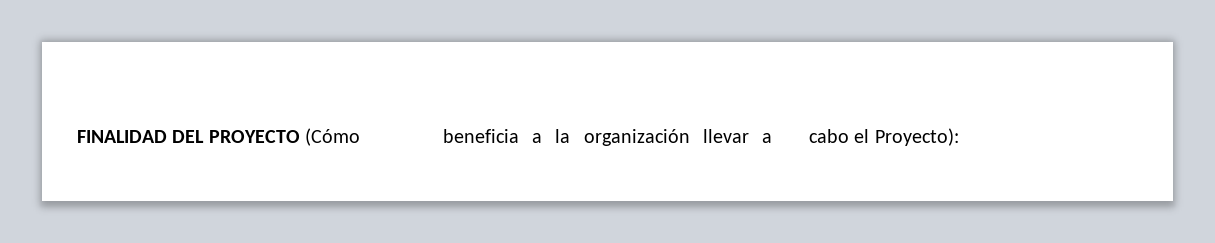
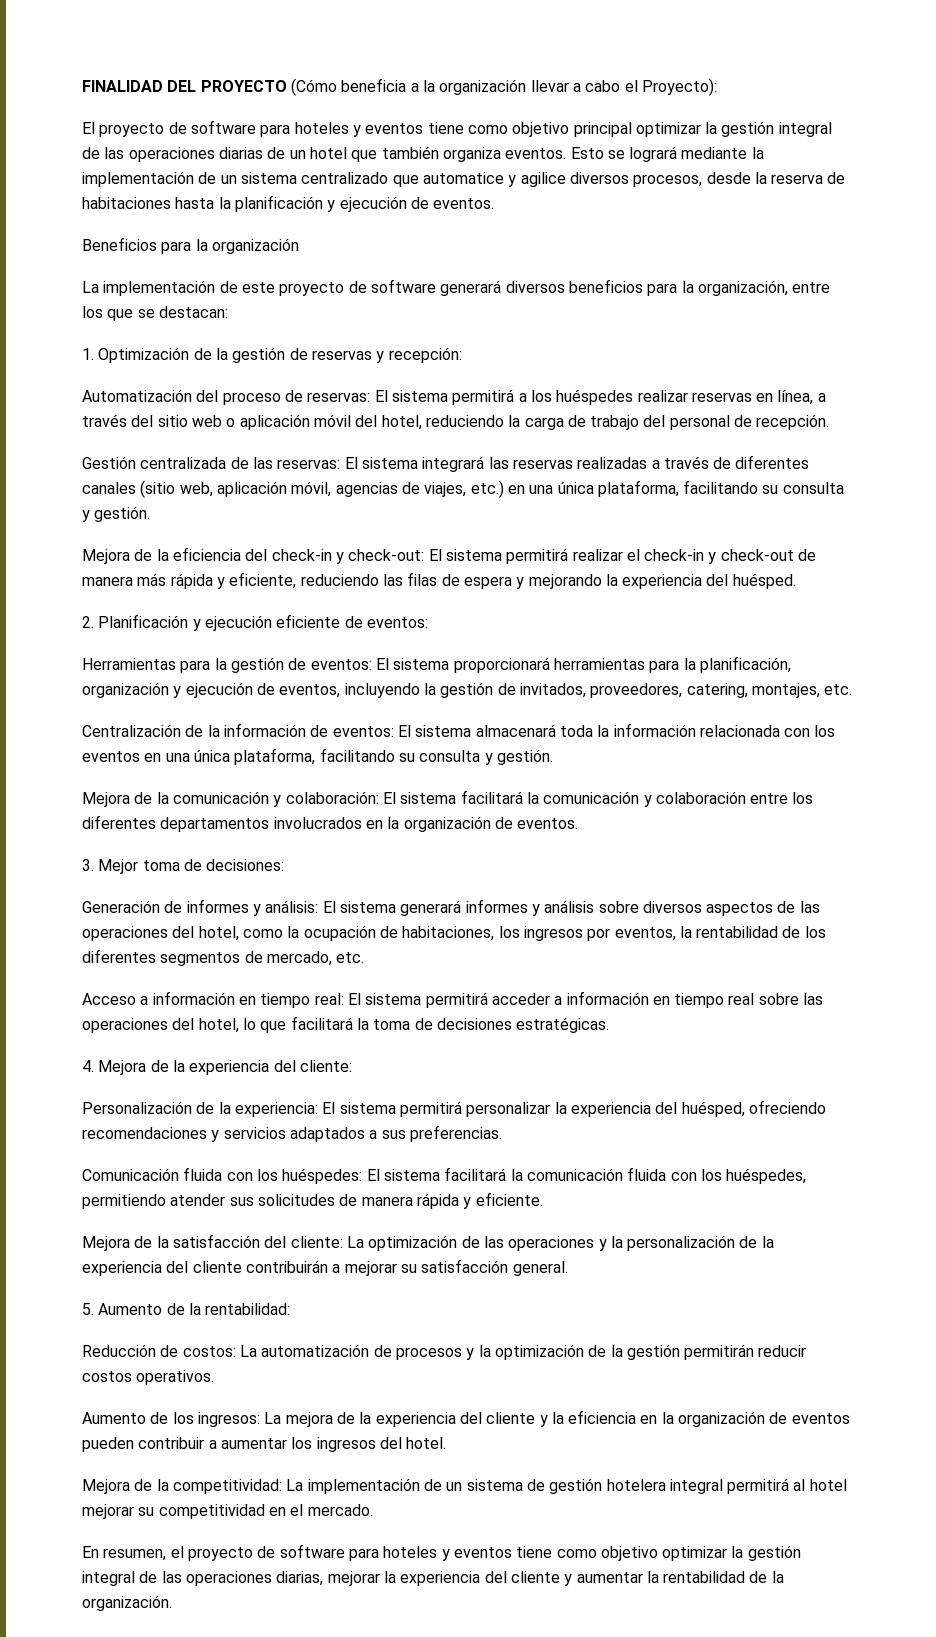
+ El proyecto de software para hoteles y eventos tiene como objetivo principal optimizar la gestión integral de las operaciones diarias de un hotel que también organiza eventos. Esto se logrará mediante la implementación de un sistema centralizado que automatice y agilice diversos procesos, desde la reserva de habitaciones hasta la planificación y ejecución de eventos.
+ Beneficios para la organización
+ La implementación de este proyecto de software generará diversos beneficios para la organización, entre los que se destacan:
+ 1. Optimización de la gestión de reservas y recepción:
+ Automatización del proceso de reservas: El sistema permitirá a los huéspedes realizar reservas en línea, a través del sitio web o aplicación móvil del hotel, reduciendo la carga de trabajo del personal de recepción.
+ Gestión centralizada de las reservas: El sistema integrará las reservas realizadas a través de diferentes canales (sitio web, aplicación móvil, agencias de viajes, etc.) en una única plataforma, facilitando su consulta y gestión.
+ Mejora de la eficiencia del check-in y check-out: El sistema permitirá realizar el check-in y check-out de manera más rápida y eficiente, reduciendo las filas de espera y mejorando la experiencia del huésped.
+ 2. Planificación y ejecución eficiente de eventos:
+ Herramientas para la gestión de eventos: El sistema proporcionará herramientas para la planificación, organización y ejecución de eventos, incluyendo la gestión de invitados, proveedores, catering, montajes, etc.
+ Centralización de la información de eventos: El sistema almacenará toda la información relacionada con los eventos en una única plataforma, facilitando su consulta y gestión.
+ Mejora de la comunicación y colaboración: El sistema facilitará la comunicación y colaboración entre los diferentes departamentos involucrados en la organización de eventos.
+ 3. Mejor toma de decisiones:
+ Generación de informes y análisis: El sistema generará informes y análisis sobre diversos aspectos de las operaciones del hotel, como la ocupación de habitaciones, los ingresos por eventos, la rentabilidad de los diferentes segmentos de mercado, etc.
+ Acceso a información en tiempo real: El sistema permitirá acceder a información en tiempo real sobre las operaciones del hotel, lo que facilitará la toma de decisiones estratégicas.
+ 4. Mejora de la experiencia del cliente:
+ Personalización de la experiencia: El sistema permitirá personalizar la experiencia del huésped, ofreciendo recomendaciones y servicios adaptados a sus preferencias.
+ Comunicación fluida con los huéspedes: El sistema facilitará la comunicación fluida con los huéspedes, permitiendo atender sus solicitudes de manera rápida y eficiente.
+ Mejora de la satisfacción del cliente: La optimización de las operaciones y la personalización de la experiencia del cliente contribuirán a mejorar su satisfacción general.
+ 5. Aumento de la rentabilidad:
+ Reducción de costos: La automatización de procesos y la optimización de la gestión permitirán reducir costos operativos.
+ Aumento de los ingresos: La mejora de la experiencia del cliente y la eficiencia en la organización de eventos pueden contribuir a aumentar los ingresos del hotel.
+ Mejora de la competitividad: La implementación de un sistema de gestión hotelera integral permitirá al hotel mejorar su competitividad en el mercado.
+ En resumen, el proyecto de software para hoteles y eventos tiene como objetivo optimizar la gestión integral de las operaciones diarias, mejorar la experiencia del cliente y aumentar la rentabilidad de la organización.

